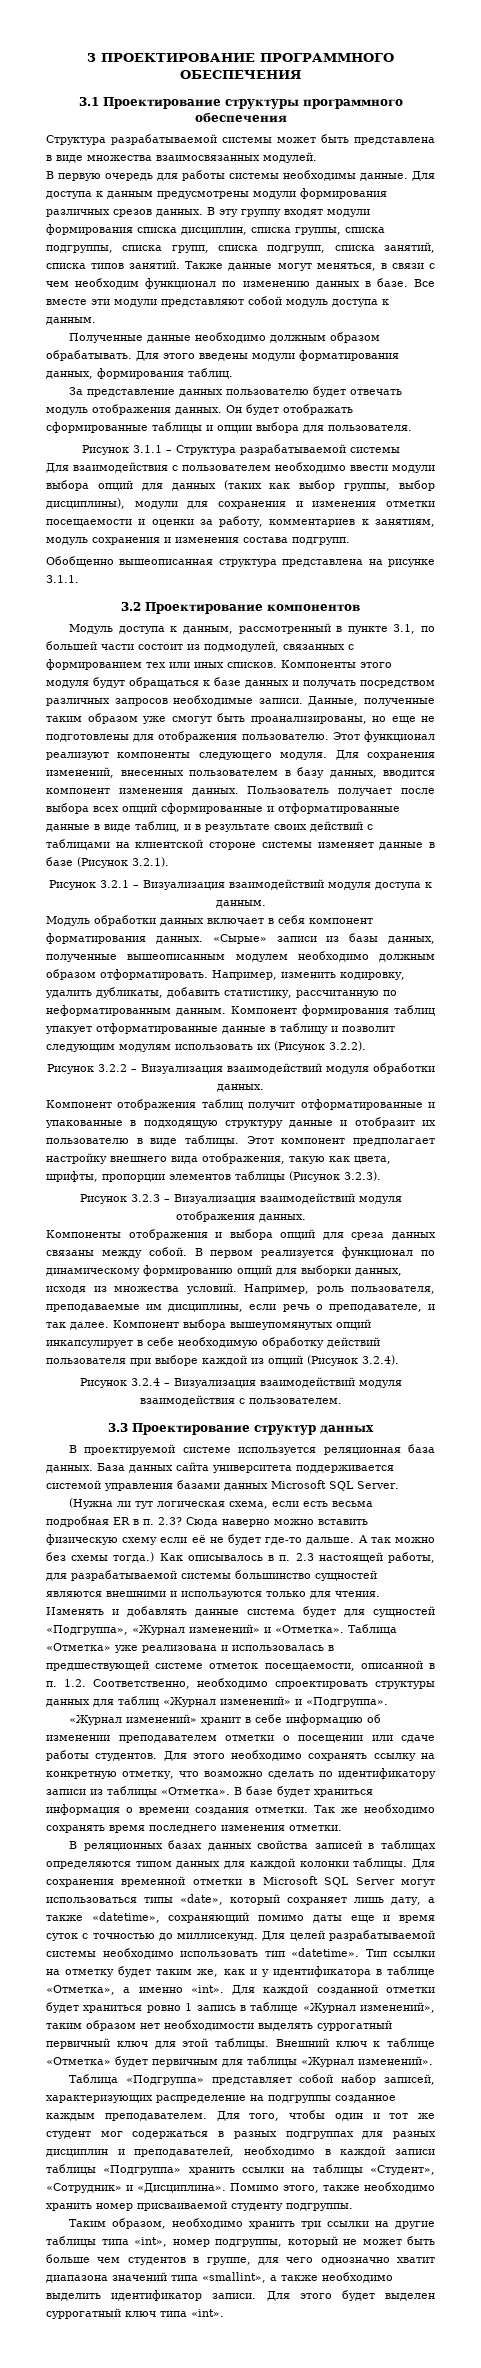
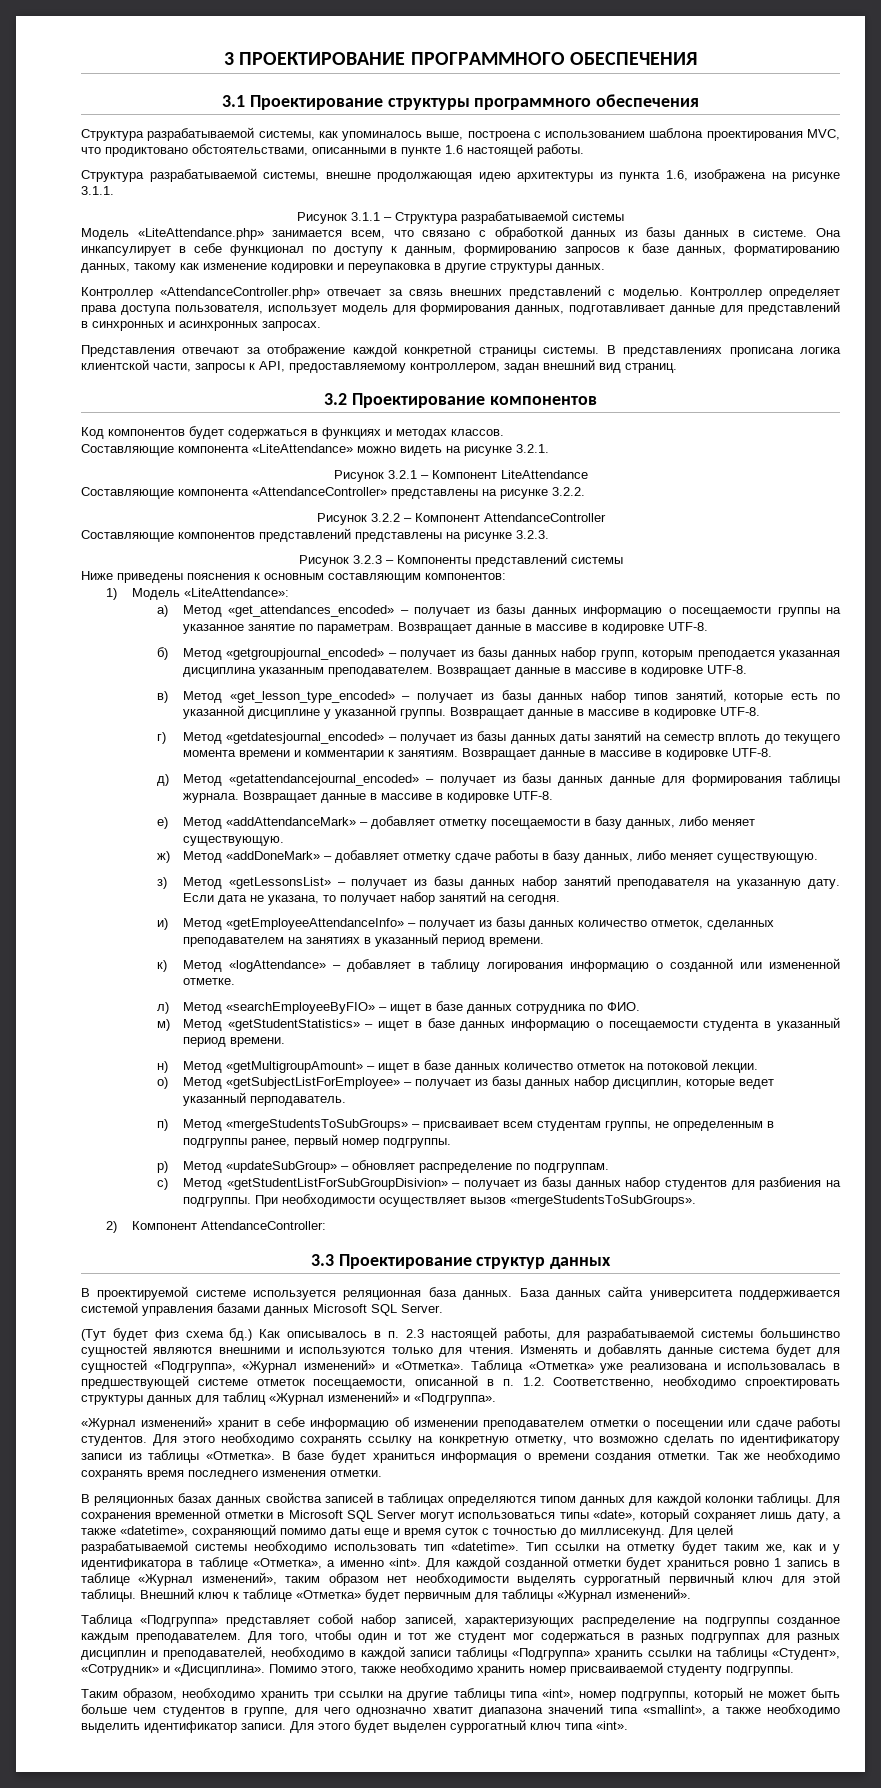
- Структура разрабатываемой системы может быть представлена в виде множества взаимосвязанных модулей.
- В первую очередь для работы системы необходимы данные. Для доступа к данным предусмотрены модули формирования различных срезов данных. В эту группу входят модули формирования списка дисциплин, списка группы, списка подгруппы, списка групп, списка подгрупп, списка занятий, списка типов занятий. Также данные могут меняться, в связи с чем необходим функционал по изменению данных в базе. Все вместе эти модули представляют собой модуль доступа к данным.
- Полученные данные необходимо должным образом обрабатывать. Для этого введены модули форматирования данных, формирования таблиц.
- За представление данных пользователю будет отвечать модуль отображения данных. Он будет отображать сформированные таблицы и опции выбора для пользователя.
+ Структура разрабатываемой системы, как упоминалось выше, построена с использованием шаблона проектирования MVC, что продиктовано обстоятельствами, описанными в пункте 1.6 настоящей работы.
+ Структура разрабатываемой системы, внешне продолжающая идею архитектуры из пункта 1.6, изображена на рисунке 3.1.1.
- Для взаимодействия с пользователем необходимо ввести модули выбора опций для данных (таких как выбор группы, выбор дисциплины), модули для сохранения и изменения отметки посещаемости и оценки за работу, комментариев к занятиям, модуль сохранения и изменения состава подгрупп.
- Обобщенно вышеописанная структура представлена на рисунке 3.1.1.
+ Модель «LiteAttendance.php» занимается всем, что связано с обработкой данных из базы данных в системе. Она инкапсулирует в себе функционал по доступу к данным, формированию запросов к базе данных, форматированию данных, такому как изменение кодировки и переупаковка в другие структуры данных.
+ Контроллер «AttendanceController.php» отвечает за связь внешних представлений с моделью. Контроллер определяет права доступа пользователя, использует модель для формирования данных, подготавливает данные для представлений в синхронных и асинхронных запросах.
+ Представления отвечают за отображение каждой конкретной страницы системы. В представлениях прописана логика клиентской части, запросы к API, предоставляемому контроллером, задан внешний вид страниц.
  3.2 Проектирование компонентов
- Модуль доступа к данным, рассмотренный в пункте 3.1, по большей части состоит из подмодулей, связанных с формированием тех или иных списков. Компоненты этого модуля будут обращаться к базе данных и получать посредством различных запросов необходимые записи. Данные, полученные таким образом уже смогут быть проанализированы, но еще не подготовлены для отображения пользователю. Этот функционал реализуют компоненты следующего модуля. Для сохранения изменений, внесенных пользователем в базу данных, вводится компонент изменения данных. Пользователь получает после выбора всех опций сформированные и отформатированные данные в виде таблиц, и в результате своих действий с таблицами на клиентской стороне системы изменяет данные в базе (Рисунок 3.2.1).
- Рисунок 3.2.1 – Визуализация взаимодействий модуля доступа к данным.
- Модуль обработки данных включает в себя компонент форматирования данных. «Сырые» записи из базы данных, полученные вышеописанным модулем необходимо должным образом отформатировать. Например, изменить кодировку, удалить дубликаты, добавить статистику, рассчитанную по неформатированным данным. Компонент формирования таблиц упакует отформатированные данные в таблицу и позволит следующим модулям использовать их (Рисунок 3.2.2).
- Рисунок 3.2.2 – Визуализация взаимодействий модуля обработки данных.
- Компонент отображения таблиц получит отформатированные и упакованные в подходящую структуру данные и отобразит их пользователю в виде таблицы. Этот компонент предполагает настройку внешнего вида отображения, такую как цвета, шрифты, пропорции элементов таблицы (Рисунок 3.2.3).
- Рисунок 3.2.3 – Визуализация взаимодействий модуля отображения данных.
- Компоненты отображения и выбора опций для среза данных связаны между собой. В первом реализуется функционал по динамическому формированию опций для выборки данных, исходя из множества условий. Например, роль пользователя, преподаваемые им дисциплины, если речь о преподавателе, и так далее. Компонент выбора вышеупомянутых опций инкапсулирует в себе необходимую обработку действий пользователя при выборе каждой из опций (Рисунок 3.2.4).
- Рисунок 3.2.4 – Визуализация взаимодействий модуля взаимодействия с пользователем.
+ Код компонентов будет содержаться в функциях и методах классов.
+ Составляющие компонента «LiteAttendance» можно видеть на рисунке 3.2.1.
+ Рисунок 3.2.1 – Компонент LiteAttendance
+ Составляющие компонента «AttendanceController» представлены на рисунке 3.2.2.
+ Рисунок 3.2.2 – Компонент AttendanceController
+ Составляющие компонентов представлений представлены на рисунке 3.2.3.
+ Рисунок 3.2.3 – Компоненты представлений системы
+ Ниже приведены пояснения к основным составляющим компонентов:
+ 1) Модель «LiteAttendance»:
+ а) Метод «get_attendances_encoded» – получает из базы данных информацию о посещаемости группы на указанное занятие по параметрам. Возвращает данные в массиве в кодировке UTF-8.
+ б) Метод «getgroupjournal_encoded» – получает из базы данных набор групп, которым преподается указанная дисциплина указанным преподавателем. Возвращает данные в массиве в кодировке UTF-8.
+ в) Метод «get_lesson_type_encoded» – получает из базы данных набор типов занятий, которые есть по указанной дисциплине у указанной группы. Возвращает данные в массиве в кодировке UTF-8.
+ г) Метод «getdatesjournal_encoded» – получает из базы данных даты занятий на семестр вплоть до текущего момента времени и комментарии к занятиям. Возвращает данные в массиве в кодировке UTF-8.
+ д) Метод «getattendancejournal_encoded» – получает из базы данных данные для формирования таблицы журнала. Возвращает данные в массиве в кодировке UTF-8.
+ е) Метод «addAttendanceMark» – добавляет отметку посещаемости в базу данных, либо меняет существующую.
+ ж) Метод «addDoneMark» – добавляет отметку сдаче работы в базу данных, либо меняет существующую.
+ з) Метод «getLessonsList» – получает из базы данных набор занятий преподавателя на указанную дату. Если дата не указана, то получает набор занятий на сегодня.
+ и) Метод «getEmployeeAttendanceInfo» – получает из базы данных количество отметок, сделанных преподавателем на занятиях в указанный период времени.
+ к) Метод «logAttendance» – добавляет в таблицу логирования информацию о созданной или измененной отметке.
+ л) Метод «searchEmployeeByFIO» – ищет в базе данных сотрудника по ФИО.
+ м) Метод «getStudentStatistics» – ищет в базе данных информацию о посещаемости студента в указанный период времени.
+ н) Метод «getMultigroupAmount» – ищет в базе данных количество отметок на потоковой лекции.
+ о) Метод «getSubjectListForEmployee» – получает из базы данных набор дисциплин, которые ведет указанный перподаватель.
+ п) Метод «mergeStudentsToSubGroups» – присваивает всем студентам группы, не определенным в подгруппы ранее, первый номер подгруппы.
+ р) Метод «updateSubGroup» – обновляет распределение по подгруппам.
+ с) Метод «getStudentListForSubGroupDisivion» – получает из базы данных набор студентов для разбиения на подгруппы. При необходимости осуществляет вызов «mergeStudentsToSubGroups».
+ 2) Компонент AttendanceController:
- (Нужна ли тут логическая схема, если есть весьма подробная ER в п. 2.3? Сюда наверно можно вставить физическую схему если её не будет где-то дальше. А так можно без схемы тогда.)
+ (Тут будет физ схема бд.)

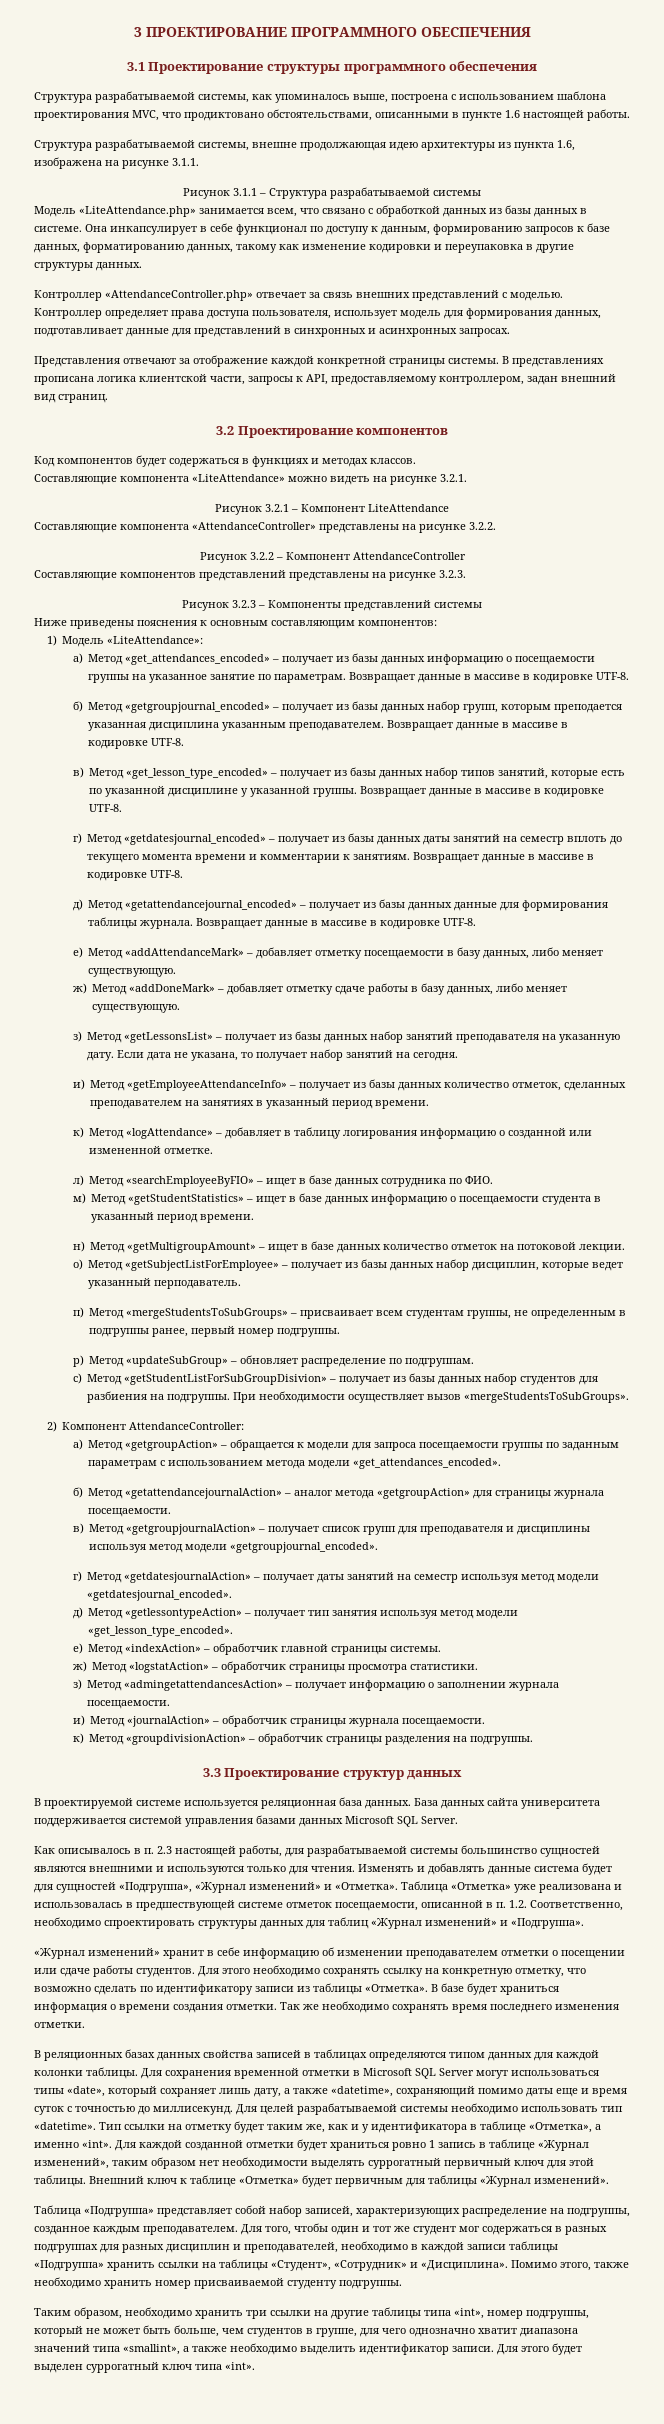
+ а) Метод «getgroupAction» – обращается к модели для запроса посещаемости группы по заданным параметрам с использованием метода модели «get_attendances_encoded».
+ б) Метод «getattendancejournalAction» – аналог метода «getgroupAction» для страницы журнала посещаемости.
+ в) Метод «getgroupjournalAction» – получает список групп для преподавателя и дисциплины используя метод модели «getgroupjournal_encoded».
+ г) Метод «getdatesjournalAction» – получает даты занятий на семестр используя метод модели «getdatesjournal_encoded».
+ д) Метод «getlessontypeAction» – получает тип занятия используя метод модели «get_lesson_type_encoded».
+ е) Метод «indexAction» – обработчик главной страницы системы.
+ ж) Метод «logstatAction» – обработчик страницы просмотра статистики.
+ з) Метод «admingetattendancesAction» – получает информацию о заполнении журнала посещаемости.
+ и) Метод «journalAction» – обработчик страницы журнала посещаемости.
+ к) Метод «groupdivisionAction» – обработчик страницы разделения на подгруппы.
- (Тут будет физ схема бд.)
- Таблица «Подгруппа» представляет собой набор записей, характеризующих распределение на подгруппы созданное каждым преподавателем.
+ Таблица «Подгруппа» представляет собой набор записей, характеризующих распределение на подгруппы, созданное каждым преподавателем.
- Таким образом, необходимо хранить три ссылки на другие таблицы типа «int», номер подгруппы, который не может быть больше чем студентов в группе, для чего однозначно хватит диапазона значений типа «smallint», а также необходимо выделить идентификатор записи.
+ Таким образом, необходимо хранить три ссылки на другие таблицы типа «int», номер подгруппы, который не может быть больше, чем студентов в группе, для чего однозначно хватит диапазона значений типа «smallint», а также необходимо выделить идентификатор записи.

